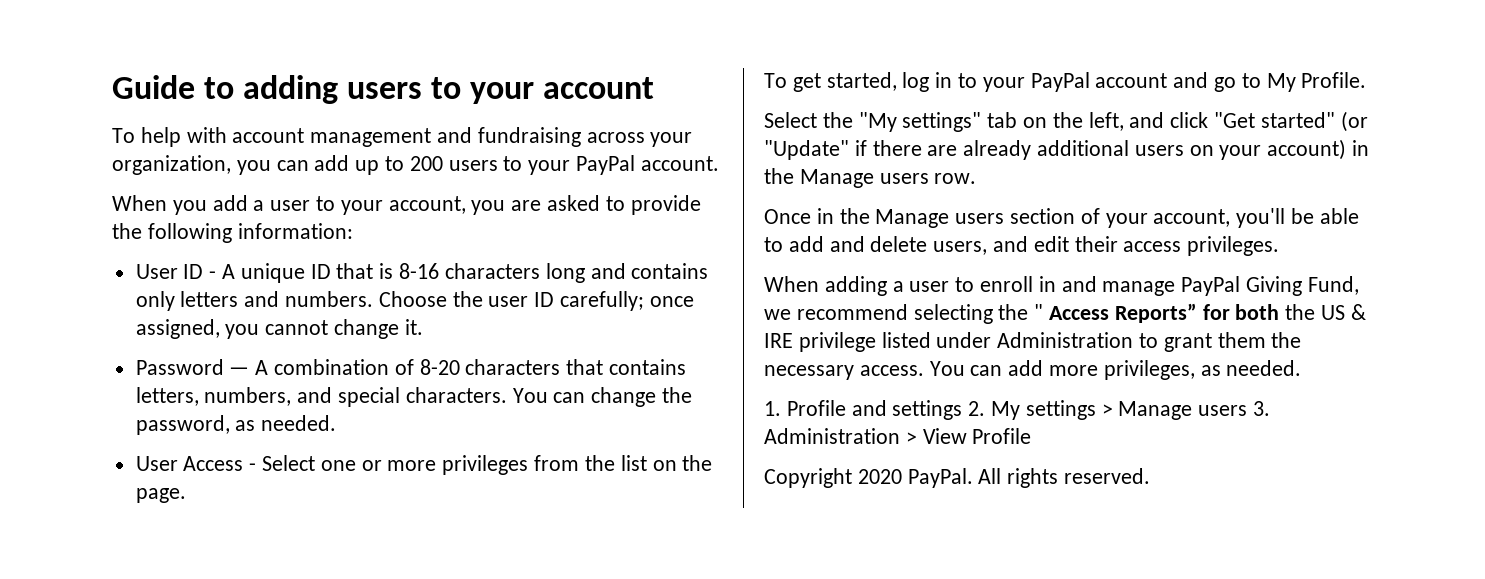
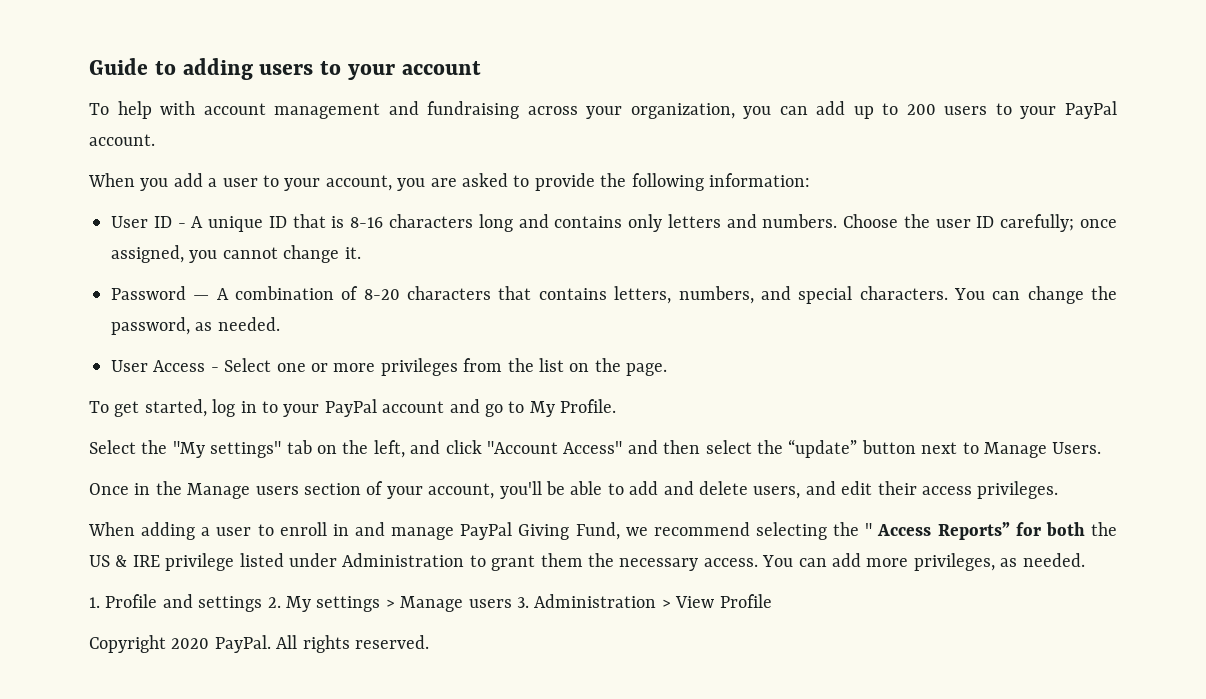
- Select the "My settings" tab on the left, and click "Get started" (or "Update" if there are already additional users on your account) in the Manage users row.
+ Select the "My settings" tab on the left, and click "Account Access" and then select the “update” button next to Manage Users.

